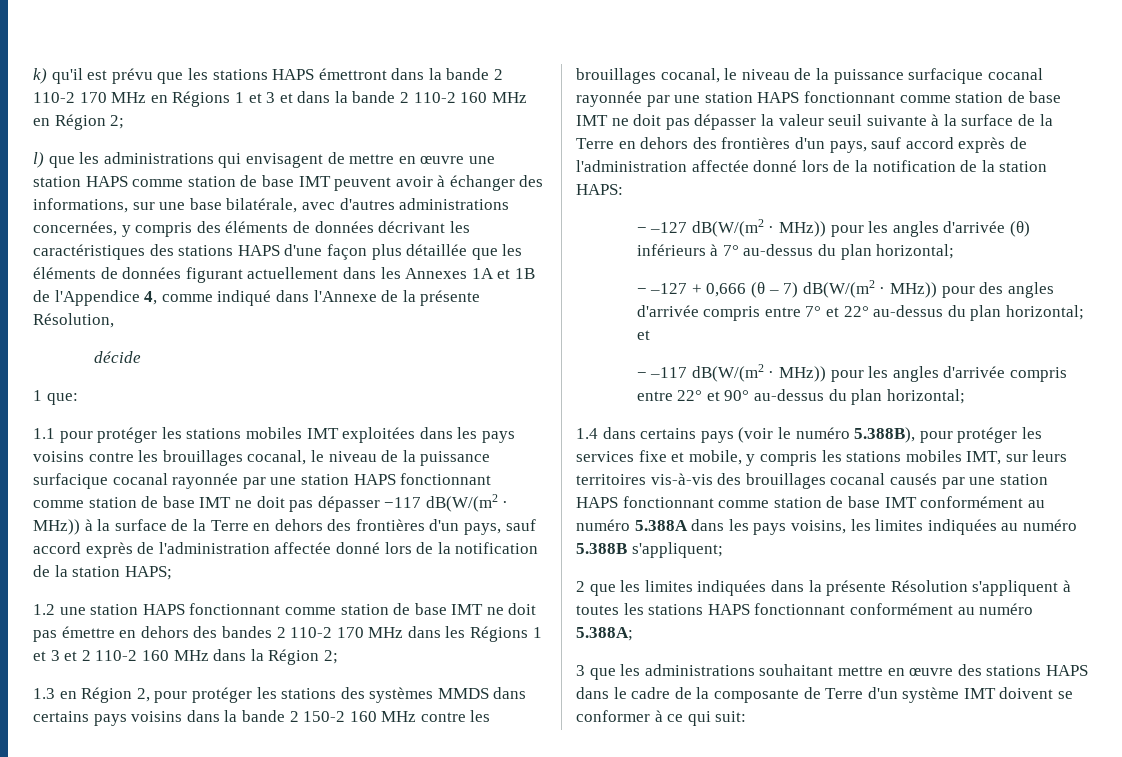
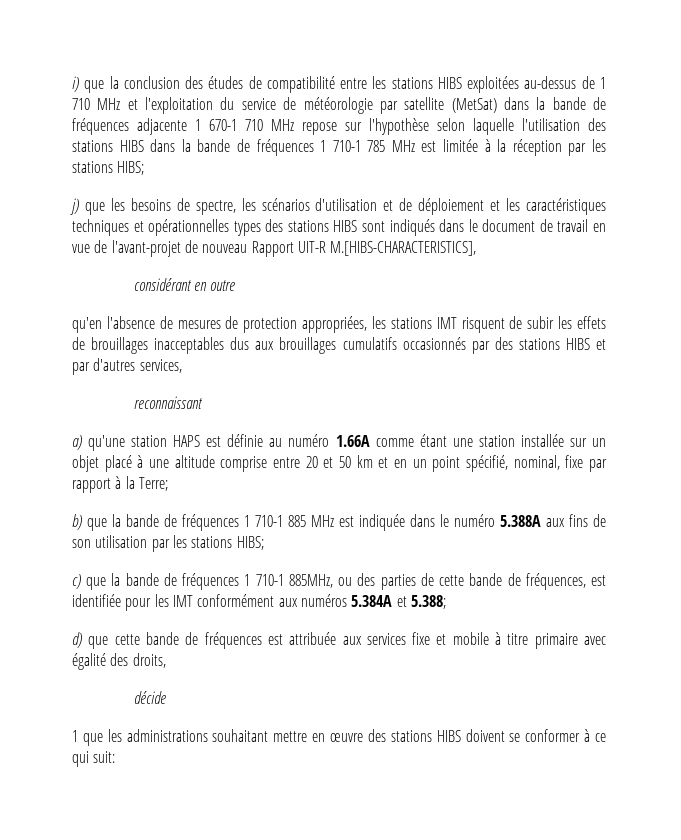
- k) qu'il est prévu que les stations HAPS émettront dans la bande 2 110-2 170 MHz en Régions 1 et 3 et dans la bande 2 110-2 160 MHz en Région 2;
- l) que les administrations qui envisagent de mettre en œuvre une station HAPS comme station de base IMT peuvent avoir à échanger des informations, sur une base bilatérale, avec d'autres administrations concernées, y compris des éléments de données décrivant les caractéristiques des stations HAPS d'une façon plus détaillée que les éléments de données figurant actuellement dans les Annexes 1A et 1B de l'Appendice 4, comme indiqué dans l'Annexe de la présente Résolution,
+ i) que la conclusion des études de compatibilité entre les stations HIBS exploitées au-dessus de 1 710 MHz et l'exploitation du service de météorologie par satellite (MetSat) dans la bande de fréquences adjacente 1 670-1 710 MHz repose sur l'hypothèse selon laquelle l'utilisation des stations HIBS dans la bande de fréquences 1 710-1 785 MHz est limitée à la réception par les stations HIBS;
+ j) que les besoins de spectre, les scénarios d'utilisation et de déploiement et les caractéristiques techniques et opérationnelles types des stations HIBS sont indiqués dans le document de travail en vue de l'avant-projet de nouveau Rapport UIT-R M.[HIBS-CHARACTERISTICS],
+ considérant en outre
+ qu'en l'absence de mesures de protection appropriées, les stations IMT risquent de subir les effets de brouillages inacceptables dus aux brouillages cumulatifs occasionnés par des stations HIBS et par d'autres services,
+ reconnaissant
+ a) qu'une station HAPS est définie au numéro 1.66A comme étant une station installée sur un objet placé à une altitude comprise entre 20 et 50 km et en un point spécifié, nominal, fixe par rapport à la Terre;
+ b) que la bande de fréquences 1 710-1 885 MHz est indiquée dans le numéro 5.388A aux fins de son utilisation par les stations HIBS;
+ c) que la bande de fréquences 1 710-1 885MHz, ou des parties de cette bande de fréquences, est identifiée pour les IMT conformément aux numéros 5.384A et 5.388;
+ d) que cette bande de fréquences est attribuée aux services fixe et mobile à titre primaire avec égalité des droits,
  décide
- 1 que:
- 1.1 pour protéger les stations mobiles IMT exploitées dans les pays voisins contre les brouillages cocanal, le niveau de la puissance surfacique cocanal rayonnée par une station HAPS fonctionnant comme station de base IMT ne doit pas dépasser −117 dB(W/(m2 · MHz)) à la surface de la Terre en dehors des frontières d'un pays, sauf accord exprès de l'administration affectée donné lors de la notification de la station HAPS;
- 1.2 une station HAPS fonctionnant comme station de base IMT ne doit pas émettre en dehors des bandes 2 110-2 170 MHz dans les Régions 1 et 3 et 2 110-2 160 MHz dans la Région 2;
- 1.3 en Région 2, pour protéger les stations des systèmes MMDS dans certains pays voisins dans la bande 2 150-2 160 MHz contre les brouillages cocanal, le niveau de la puissance surfacique cocanal rayonnée par une station HAPS fonctionnant comme station de base IMT ne doit pas dépasser la valeur seuil suivante à la surface de la Terre en dehors des frontières d'un pays, sauf accord exprès de l'administration affectée donné lors de la notification de la station HAPS:
- − –127 dB(W/(m2 · MHz)) pour les angles d'arrivée (θ) inférieurs à 7° au-dessus du plan horizontal;
- − –127 + 0,666 (θ – 7) dB(W/(m2 · MHz)) pour des angles d'arrivée compris entre 7° et 22° au-dessus du plan horizontal; et
- − –117 dB(W/(m2 · MHz)) pour les angles d'arrivée compris entre 22° et 90° au-dessus du plan horizontal;
- 1.4 dans certains pays (voir le numéro 5.388B), pour protéger les services fixe et mobile, y compris les stations mobiles IMT, sur leurs territoires vis-à-vis des brouillages cocanal causés par une station HAPS fonctionnant comme station de base IMT conformément au numéro 5.388A dans les pays voisins, les limites indiquées au numéro 5.388B s'appliquent;
- 2 que les limites indiquées dans la présente Résolution s'appliquent à toutes les stations HAPS fonctionnant conformément au numéro 5.388A;
- 3 que les administrations souhaitant mettre en œuvre des stations HAPS dans le cadre de la composante de Terre d'un système IMT doivent se conformer à ce qui suit:
+ 1 que les administrations souhaitant mettre en œuvre des stations HIBS doivent se conformer à ce qui suit:

